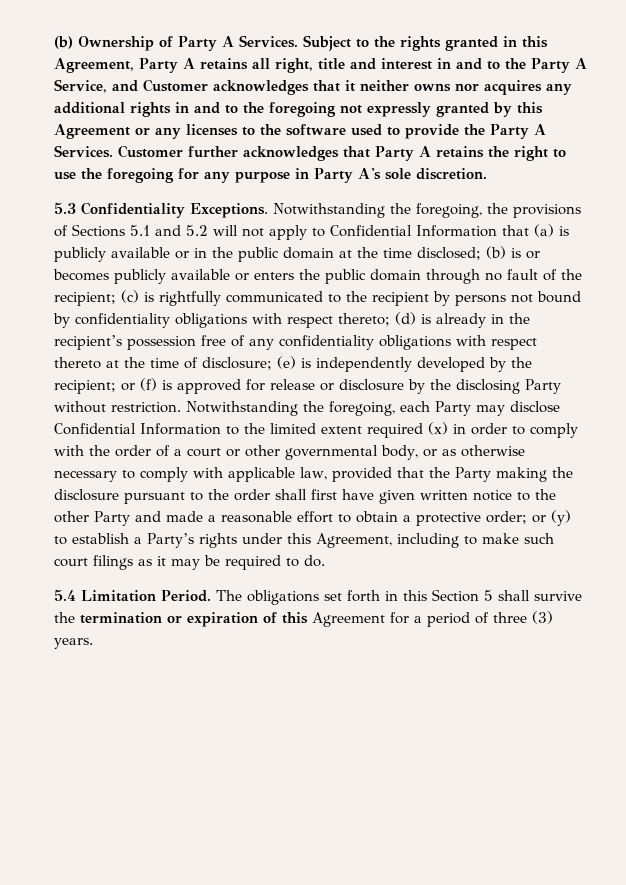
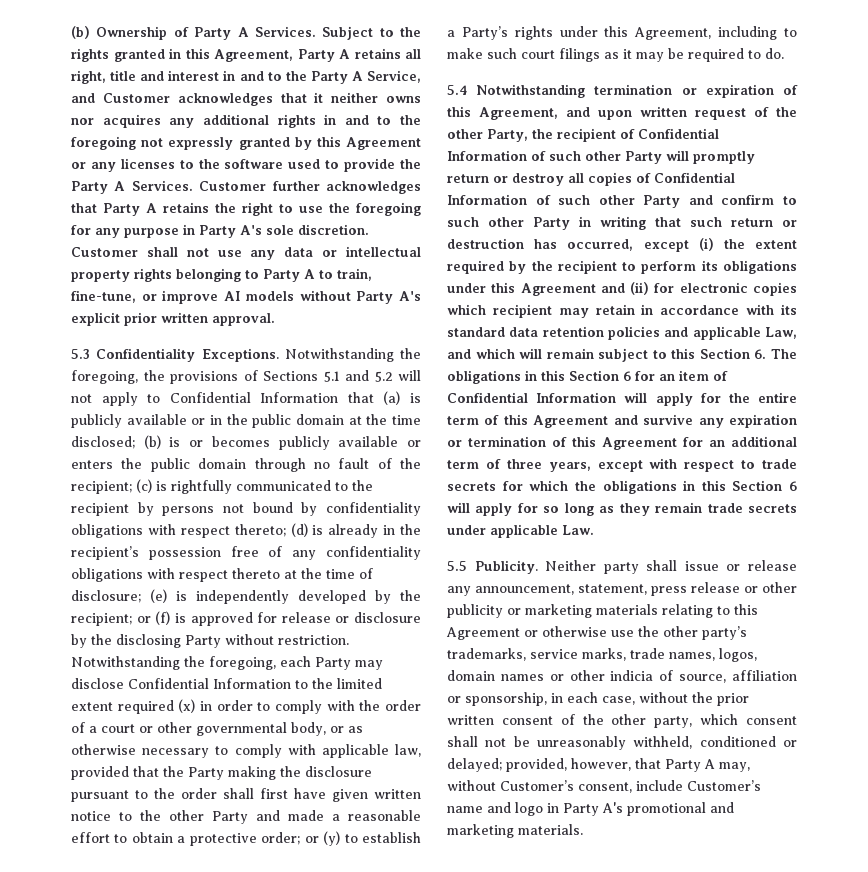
+ Customer shall not use any data or intellectual property rights belonging to Party A to train, fine-tune, or improve AI models without Party A's explicit prior written approval.
- 5.4 Limitation Period. The obligations set forth in this Section 5 shall survive the termination or expiration of this Agreement for a period of three (3) years.
+ 5.4 Notwithstanding termination or expiration of this Agreement, and upon written request of the other Party, the recipient of Confidential Information of such other Party will promptly return or destroy all copies of Confidential Information of such other Party and confirm to such other Party in writing that such return or destruction has occurred, except (i) the extent required by the recipient to perform its obligations under this Agreement and (ii) for electronic copies which recipient may retain in accordance with its standard data retention policies and applicable Law, and which will remain subject to this Section 6. The obligations in this Section 6 for an item of Confidential Information will apply for the entire term of this Agreement and survive any expiration or termination of this Agreement for an additional term of three years, except with respect to trade secrets for which the obligations in this Section 6 will apply for so long as they remain trade secrets under applicable Law.
+ 5.5 Publicity. Neither party shall issue or release any announcement, statement, press release or other publicity or marketing materials relating to this Agreement or otherwise use the other party’s trademarks, service marks, trade names, logos, domain names or other indicia of source, affiliation or sponsorship, in each case, without the prior written consent of the other party, which consent shall not be unreasonably withheld, conditioned or delayed; provided, however, that Party A may, without Customer’s consent, include Customer’s name and logo in Party A's promotional and marketing materials.

